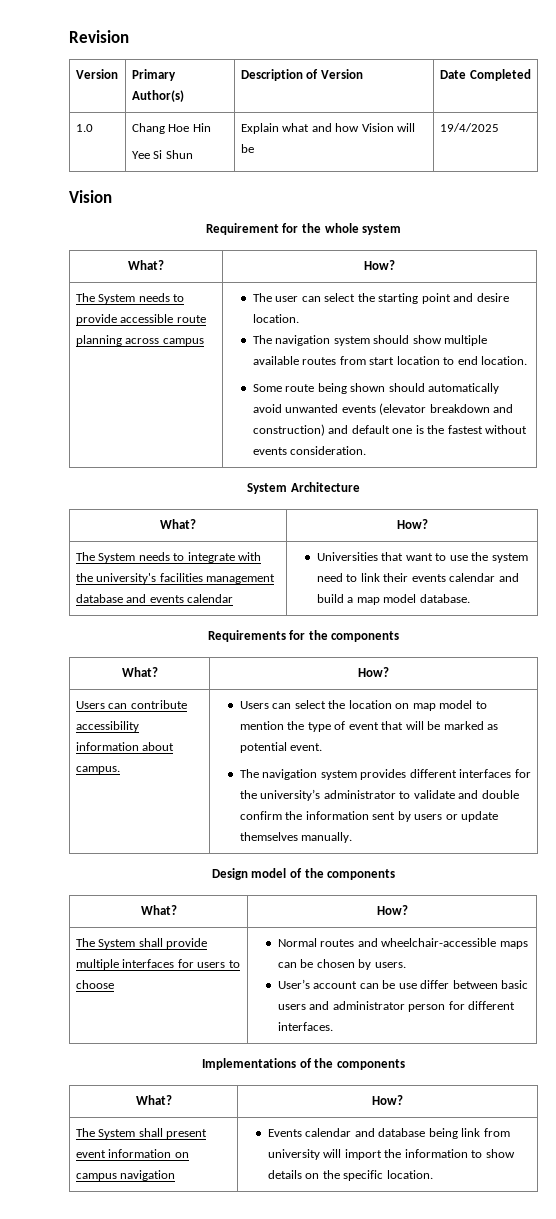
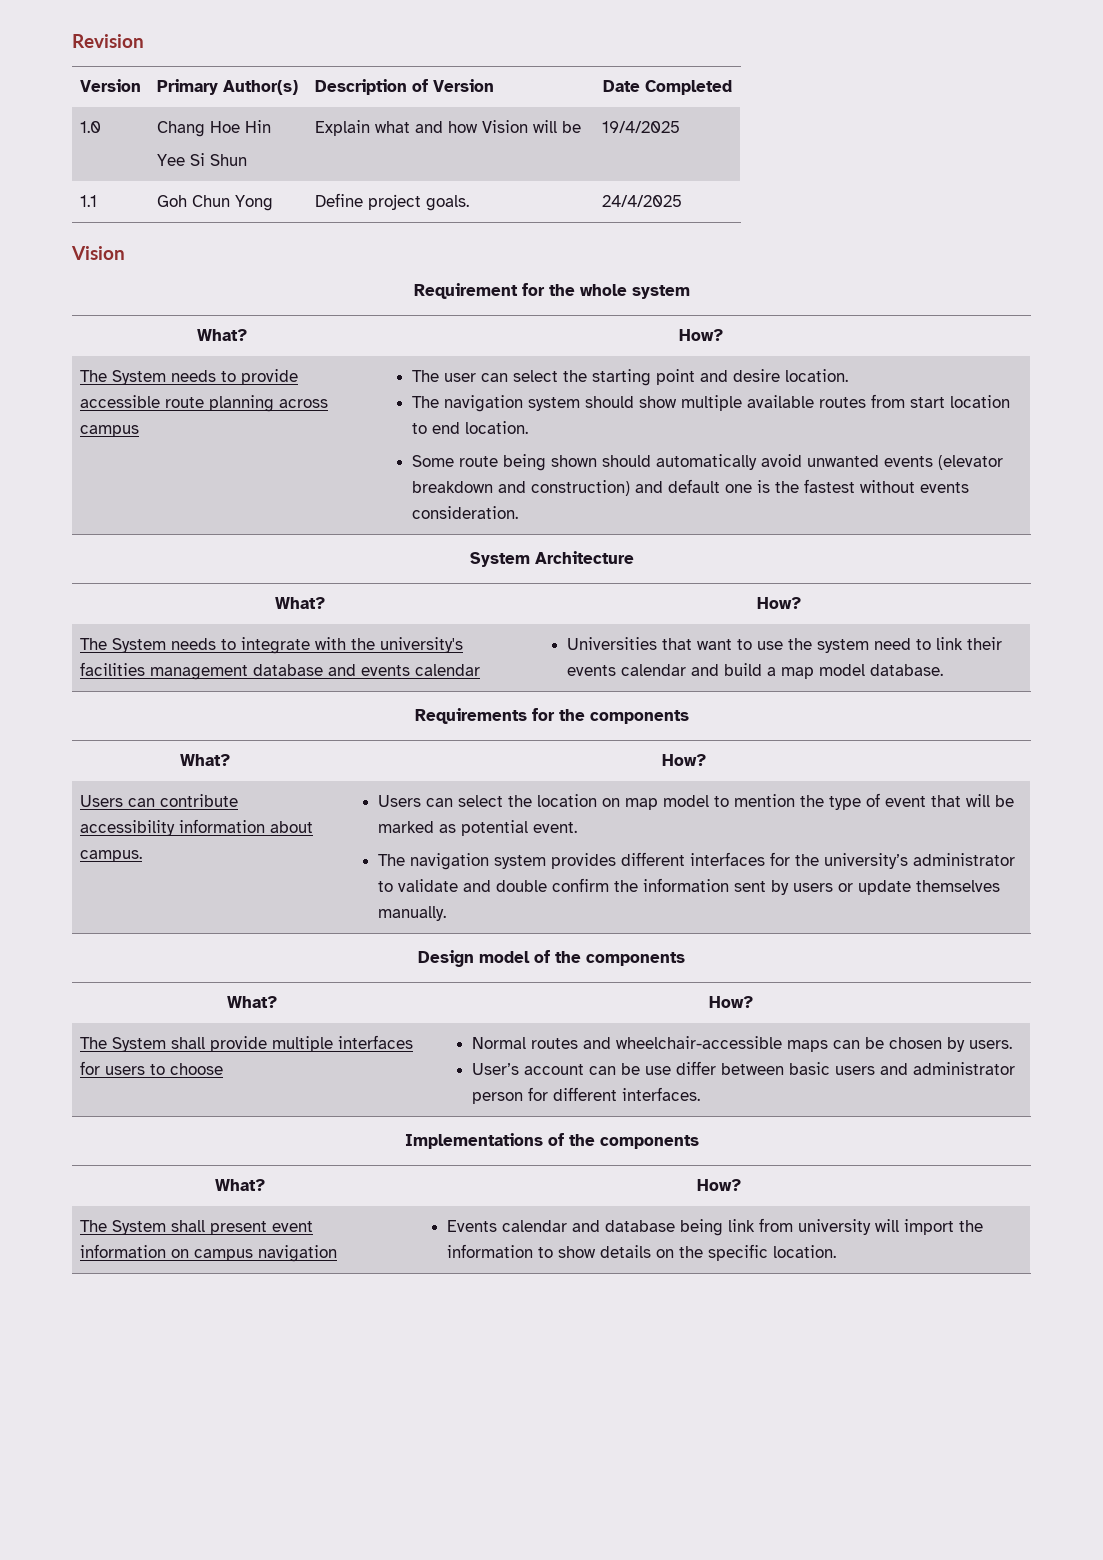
+ 1.1 | Goh Chun Yong | Define project goals. | 24/4/2025

